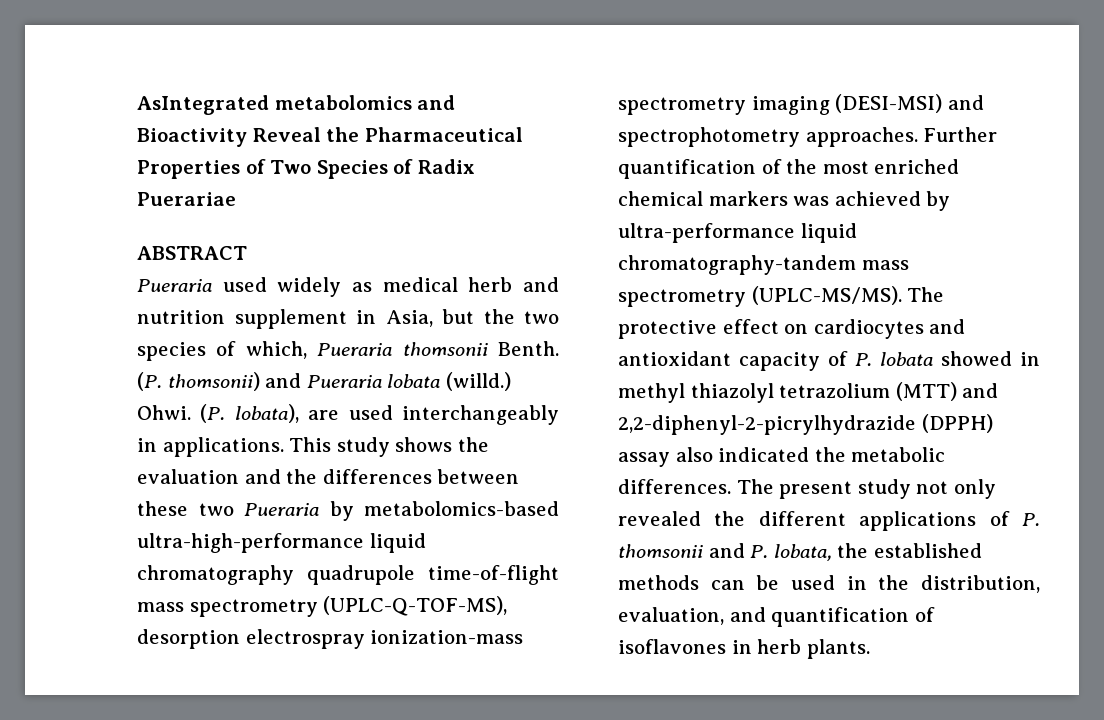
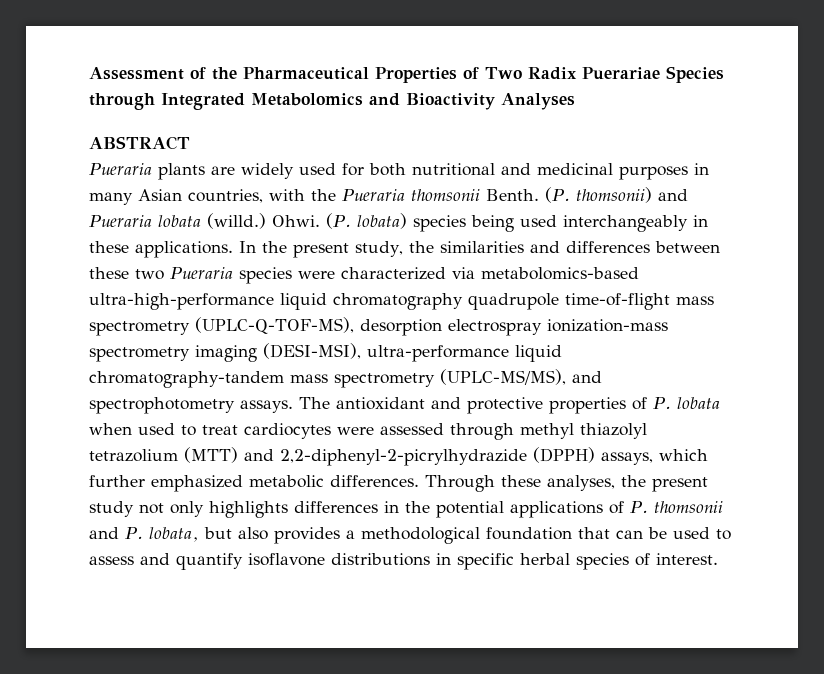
- AsIntegrated metabolomics and Bioactivity Reveal the Pharmaceutical Properties of Two Species of Radix Puerariae
+ Assessment of the Pharmaceutical Properties of Two Radix Puerariae Species through Integrated Metabolomics and Bioactivity Analyses
  ABSTRACT
- Pueraria used widely as medical herb and nutrition supplement in Asia, but the two species of which, Pueraria thomsonii Benth.
+ Pueraria plants are widely used for both nutritional and medicinal purposes in many Asian countries, with the Pueraria thomsonii Benth.
- (P. lobata), are used interchangeably in applications. This study shows the evaluation and the differences between these two Pueraria by metabolomics-based ultra-high-performance liquid chromatography quadrupole time-of-flight mass spectrometry (UPLC-Q-TOF-MS), desorption electrospray ionization-mass spectrometry imaging (DESI-MSI) and spectrophotometry approaches. Further quantification of the most enriched chemical markers was achieved by ultra-performance liquid chromatography-tandem mass spectrometry (UPLC-MS/MS). The protective effect on cardiocytes and antioxidant capacity of P. lobata showed in methyl thiazolyl tetrazolium (MTT) and 2,2-diphenyl-2-picrylhydrazide (DPPH) assay also indicated the metabolic differences. The present study not only revealed the different applications of P. thomsonii and P. lobata, the established methods can be used in the distribution, evaluation, and quantification of isoflavones in herb plants.
+ (P. lobata) species being used interchangeably in these applications. In the present study, the similarities and differences between these two Pueraria species were characterized via metabolomics-based ultra-high-performance liquid chromatography quadrupole time-of-flight mass spectrometry (UPLC-Q-TOF-MS), desorption electrospray ionization-mass spectrometry imaging (DESI-MSI), ultra-performance liquid chromatography-tandem mass spectrometry (UPLC-MS/MS), and spectrophotometry assays. The antioxidant and protective properties of P. lobata when used to treat cardiocytes were assessed through methyl thiazolyl tetrazolium (MTT) and 2,2-diphenyl-2-picrylhydrazide (DPPH) assays, which further emphasized metabolic differences. Through these analyses, the present study not only highlights differences in the potential applications of P. thomsonii and P. lobata, but also provides a methodological foundation that can be used to assess and quantify isoflavone distributions in specific herbal species of interest.

